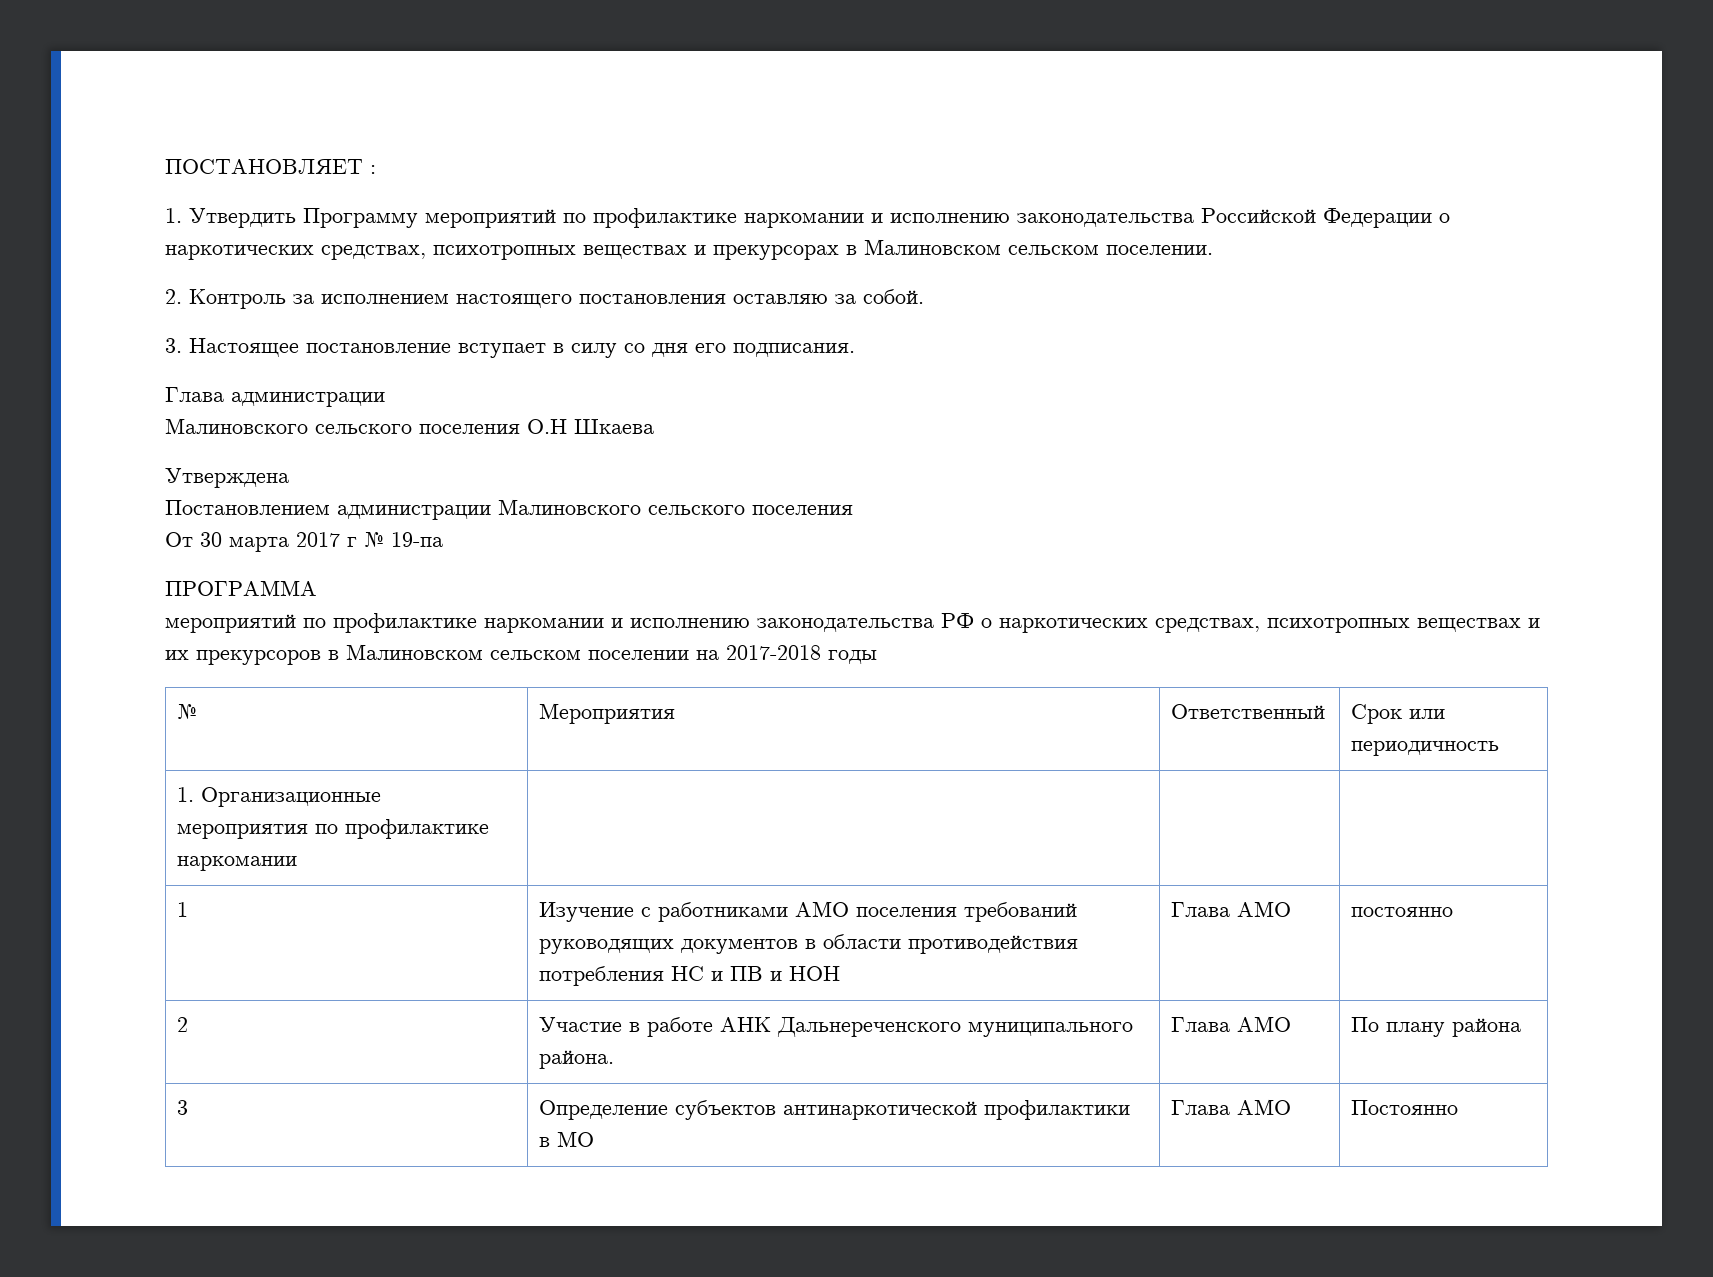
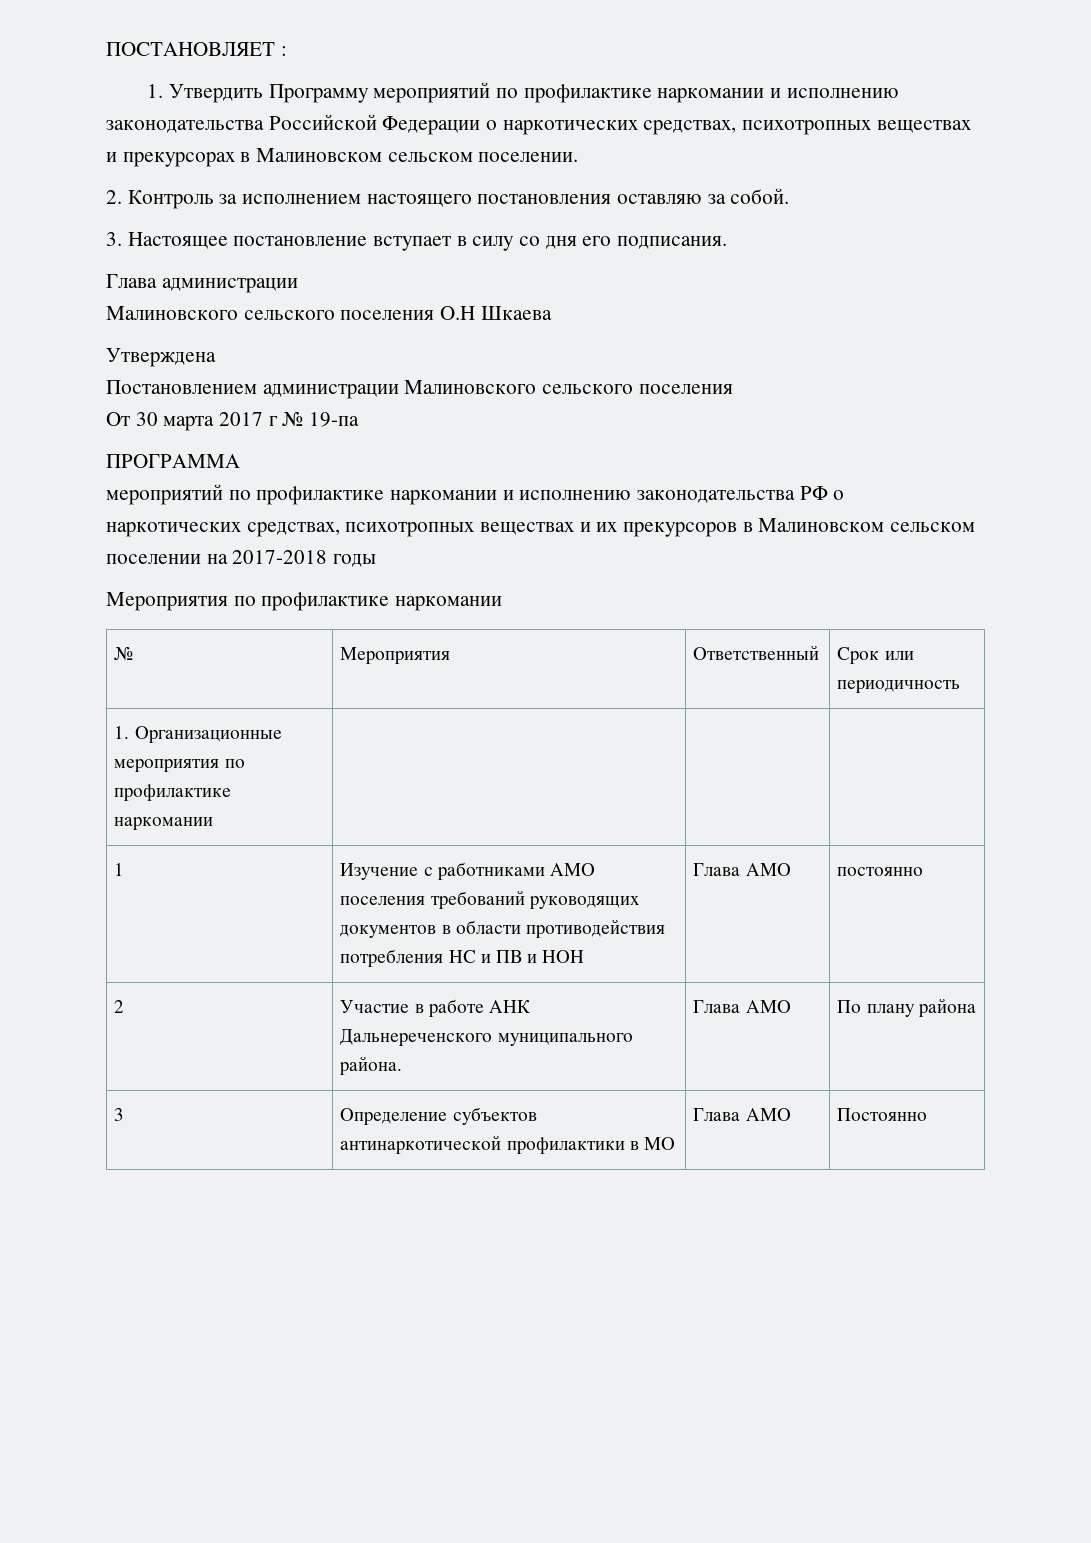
+ Мероприятия по профилактике наркомании

